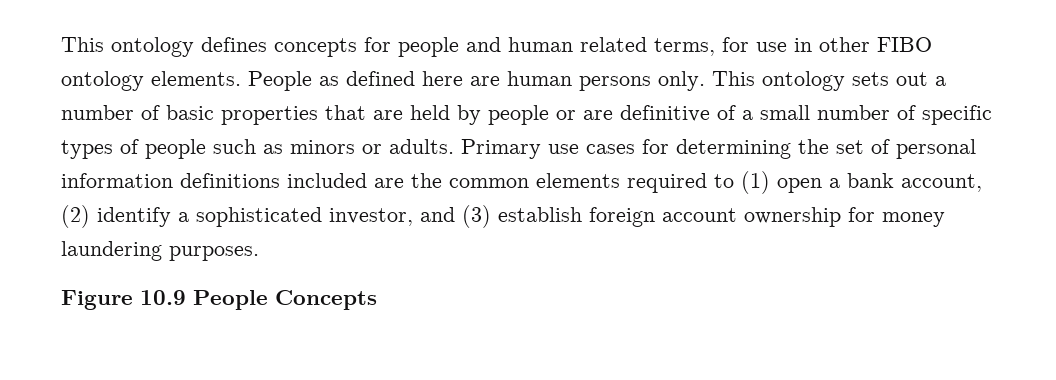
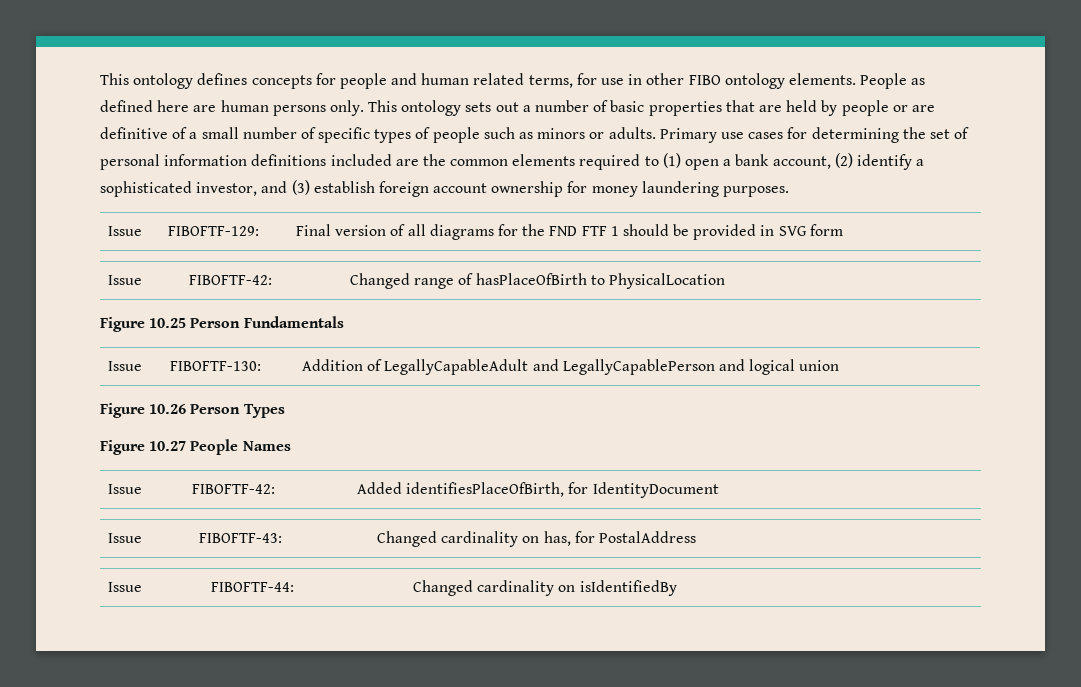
- Figure 10.9 People Concepts
+ Issue | FIBOFTF-129: | Final version of all diagrams for the FND FTF 1 should be provided in SVG form
+ Issue | FIBOFTF-42: | Changed range of hasPlaceOfBirth to PhysicalLocation
+ Figure 10.25 Person Fundamentals
+ Issue | FIBOFTF-130: | Addition of LegallyCapableAdult and LegallyCapablePerson and logical union
+ Figure 10.26 Person Types
+ Figure 10.27 People Names
+ Issue | FIBOFTF-42: | Added identifiesPlaceOfBirth, for IdentityDocument
+ Issue | FIBOFTF-43: | Changed cardinality on has, for PostalAddress
+ Issue | FIBOFTF-44: | Changed cardinality on isIdentifiedBy

